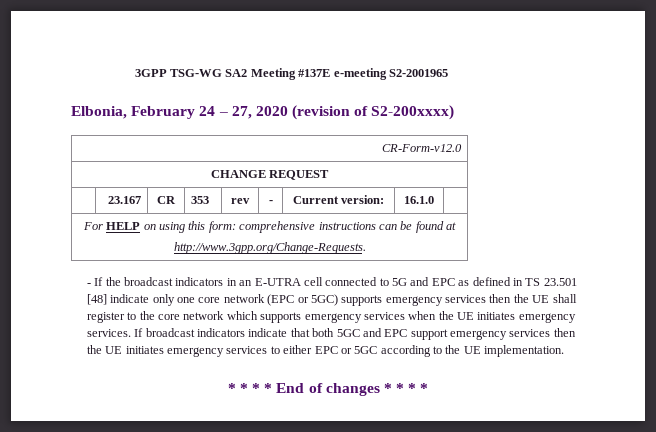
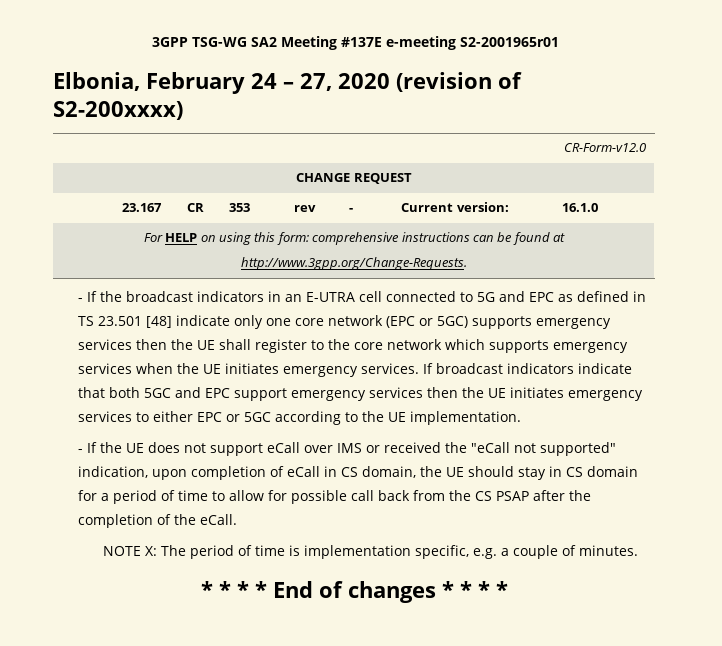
- 3GPP TSG-WG SA2 Meeting #137E e-meeting S2-2001965
+ 3GPP TSG-WG SA2 Meeting #137E e-meeting S2-2001965r01
+ - If the UE does not support eCall over IMS or received the "eCall not supported" indication, upon completion of eCall in CS domain, the UE should stay in CS domain for a period of time to allow for possible call back from the CS PSAP after the completion of the eCall.
+ NOTE X: The period of time is implementation specific, e.g. a couple of minutes.

